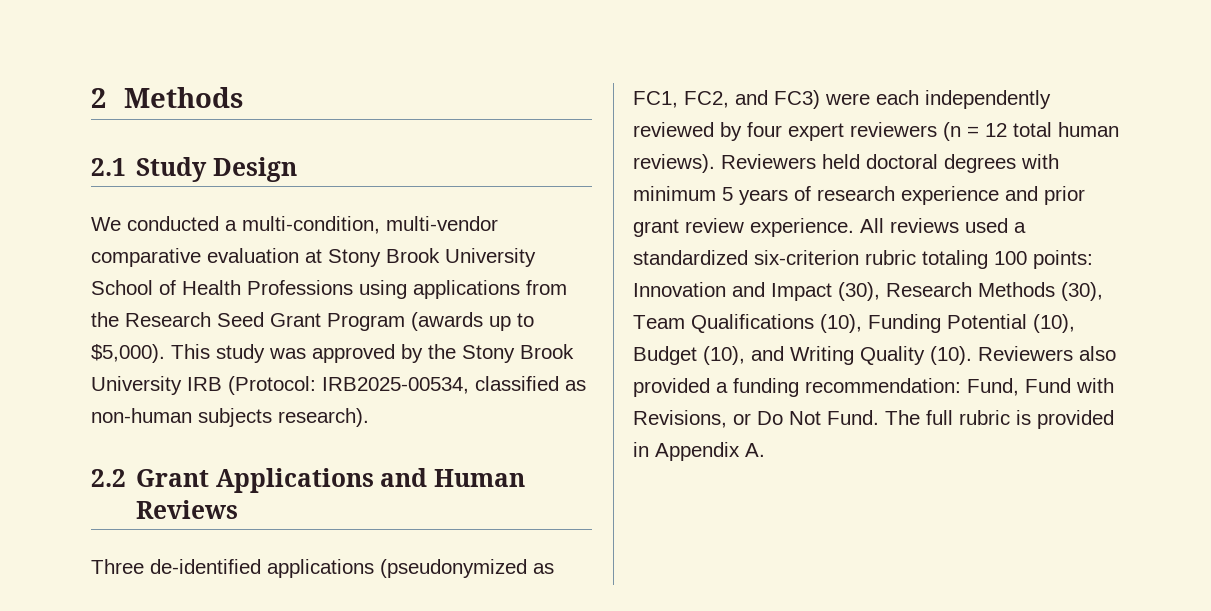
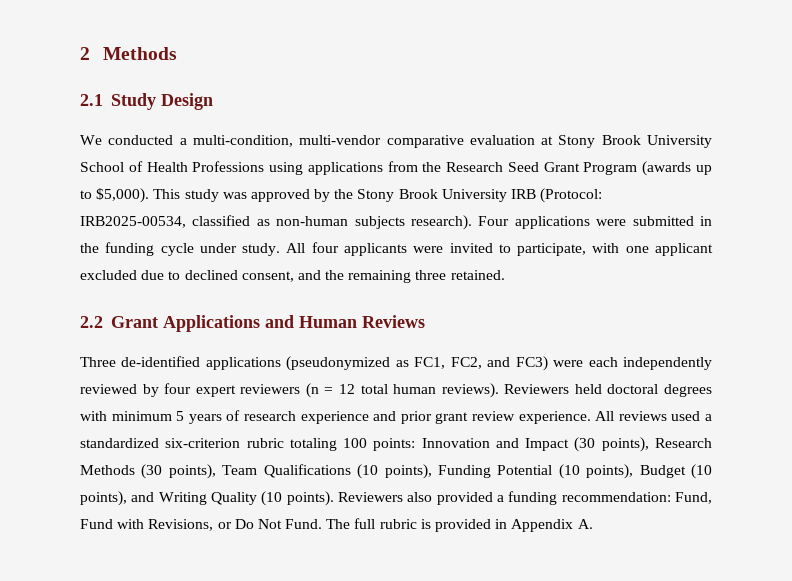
+ Four applications were submitted in the funding cycle under study. All four applicants were invited to participate, with one applicant excluded due to declined consent, and the remaining three retained.
- All reviews used a standardized six-criterion rubric totaling 100 points: Innovation and Impact (30), Research Methods (30), Team Qualifications (10), Funding Potential (10), Budget (10), and Writing Quality (10).
+ All reviews used a standardized six-criterion rubric totaling 100 points: Innovation and Impact (30 points), Research Methods (30 points), Team Qualifications (10 points), Funding Potential (10 points), Budget (10 points), and Writing Quality (10 points).

